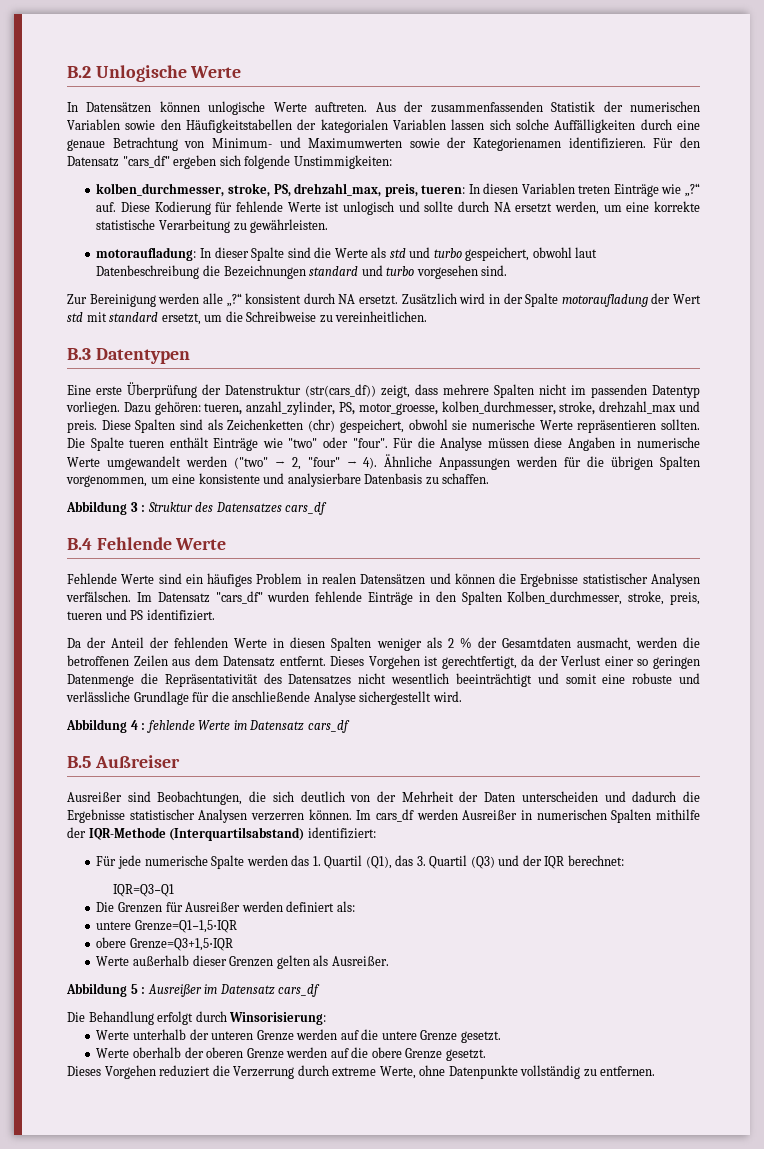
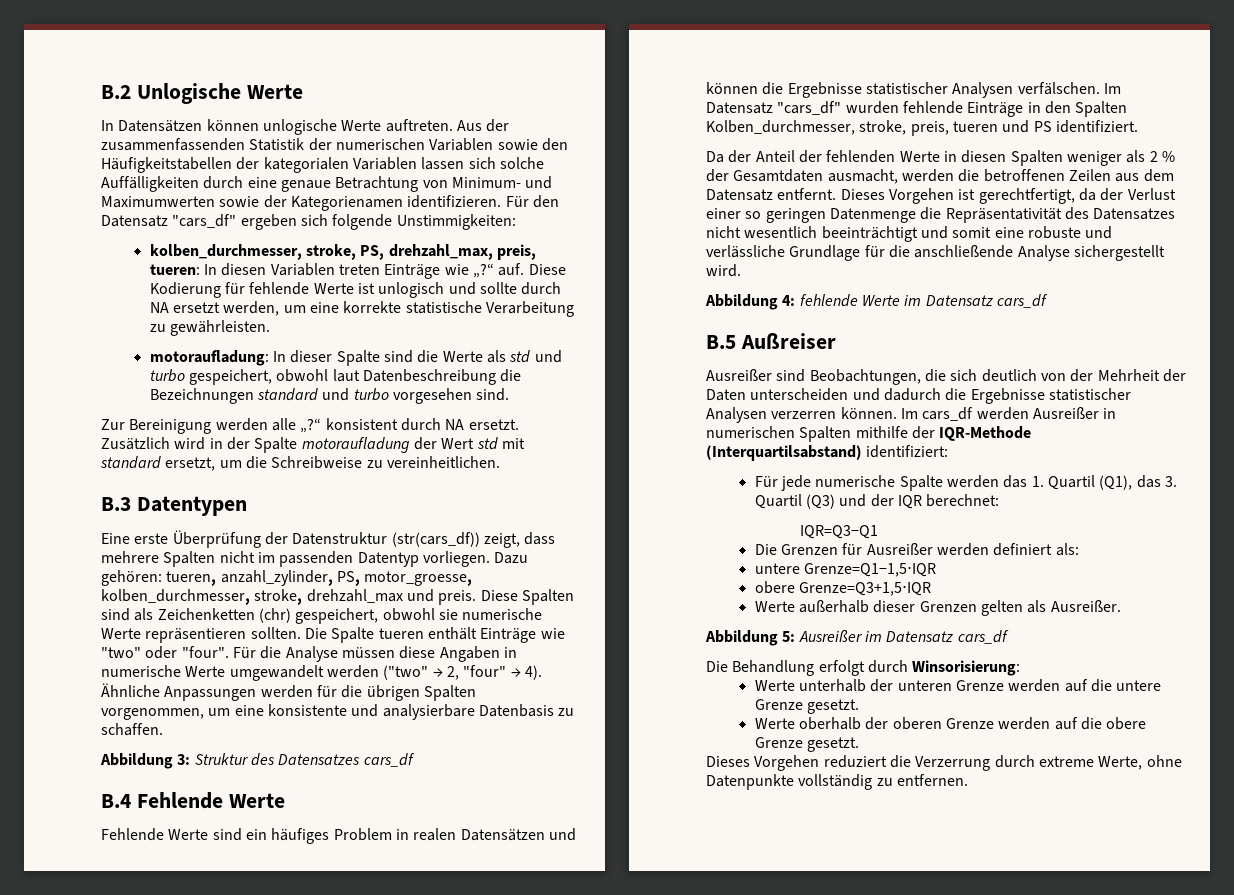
- Abbildung 3 : Struktur des Datensatzes cars_df
+ Abbildung 3: Struktur des Datensatzes cars_df
- Abbildung 4 : fehlende Werte im Datensatz cars_df
+ Abbildung 4: fehlende Werte im Datensatz cars_df
- Abbildung 5 : Ausreißer im Datensatz cars_df
+ Abbildung 5: Ausreißer im Datensatz cars_df

